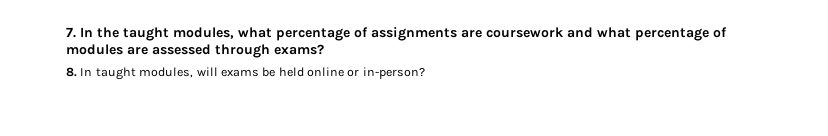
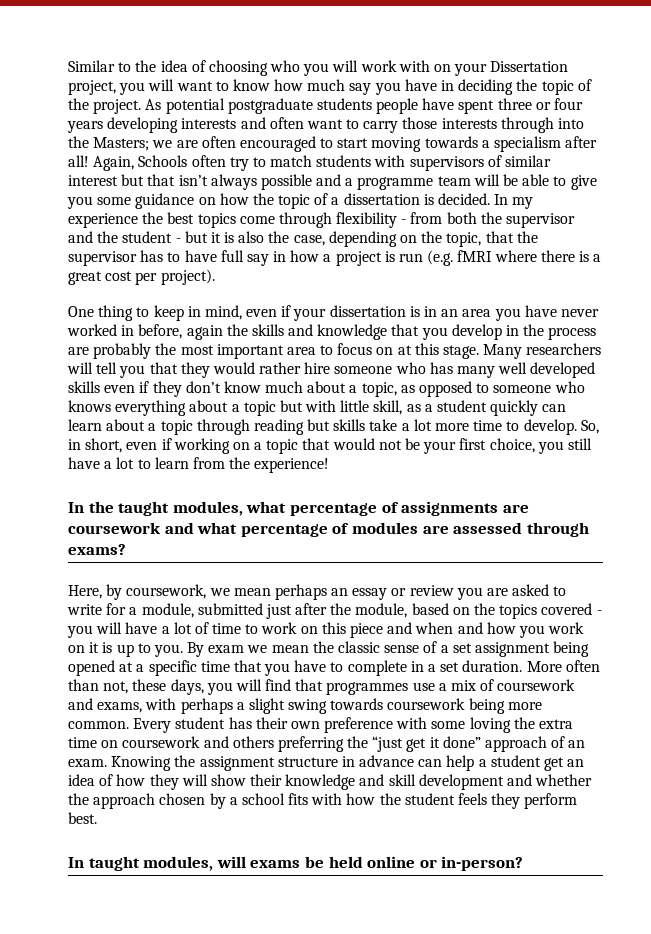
- 7. In the taught modules, what percentage of assignments are coursework and what percentage of modules are assessed through exams?
+ Similar to the idea of choosing who you will work with on your Dissertation project, you will want to know how much say you have in deciding the topic of the project. As potential postgraduate students people have spent three or four years developing interests and often want to carry those interests through into the Masters; we are often encouraged to start moving towards a specialism after all! Again, Schools often try to match students with supervisors of similar interest but that isn’t always possible and a programme team will be able to give you some guidance on how the topic of a dissertation is decided. In my experience the best topics come through flexibility - from both the supervisor and the student - but it is also the case, depending on the topic, that the supervisor has to have full say in how a project is run (e.g. fMRI where there is a great cost per project).
+ One thing to keep in mind, even if your dissertation is in an area you have never worked in before, again the skills and knowledge that you develop in the process are probably the most important area to focus on at this stage. Many researchers will tell you that they would rather hire someone who has many well developed skills even if they don’t know much about a topic, as opposed to someone who knows everything about a topic but with little skill, as a student quickly can learn about a topic through reading but skills take a lot more time to develop. So, in short, even if working on a topic that would not be your first choice, you still have a lot to learn from the experience!
+ In the taught modules, what percentage of assignments are coursework and what percentage of modules are assessed through exams?
- 8. In taught modules, will exams be held online or in-person?
+ Here, by coursework, we mean perhaps an essay or review you are asked to write for a module, submitted just after the module, based on the topics covered - you will have a lot of time to work on this piece and when and how you work on it is up to you. By exam we mean the classic sense of a set assignment being opened at a specific time that you have to complete in a set duration. More often than not, these days, you will find that programmes use a mix of coursework and exams, with perhaps a slight swing towards coursework being more common. Every student has their own preference with some loving the extra time on coursework and others preferring the “just get it done” approach of an exam. Knowing the assignment structure in advance can help a student get an idea of how they will show their knowledge and skill development and whether the approach chosen by a school fits with how the student feels they perform best.
+ In taught modules, will exams be held online or in-person?

